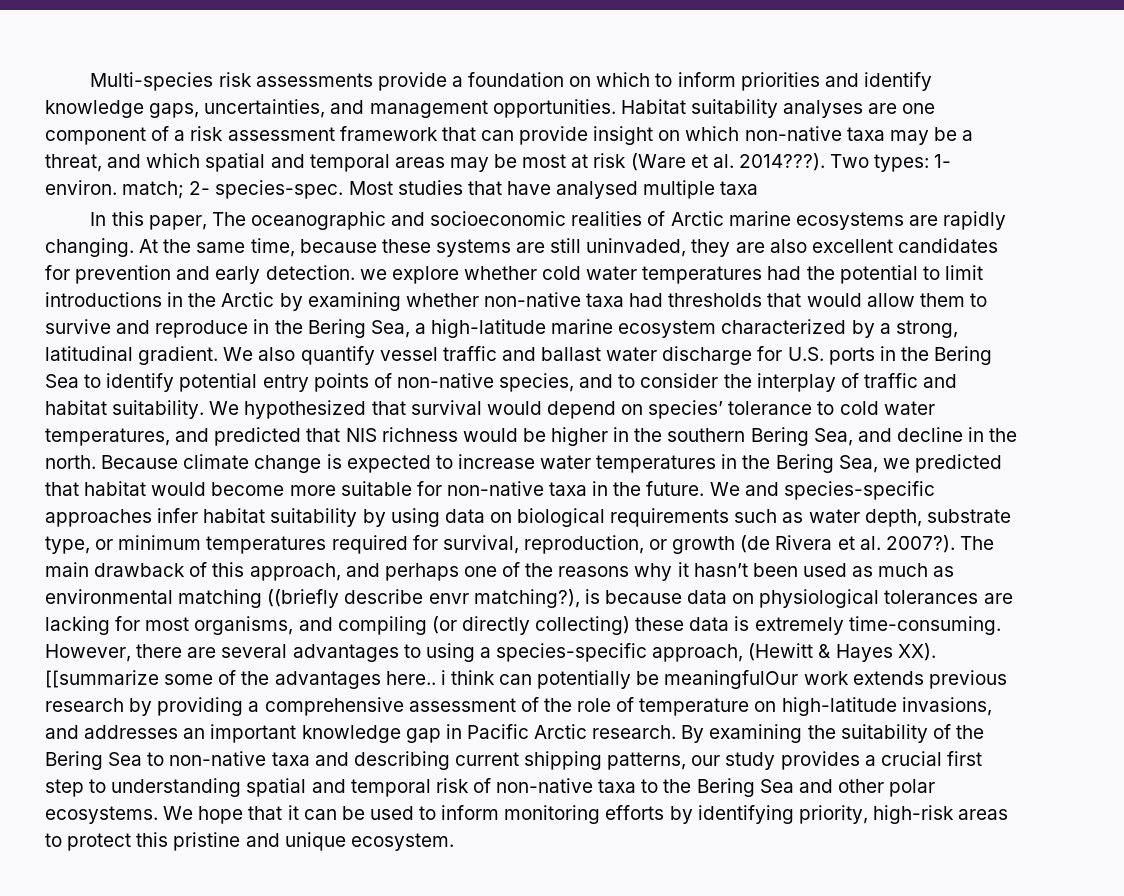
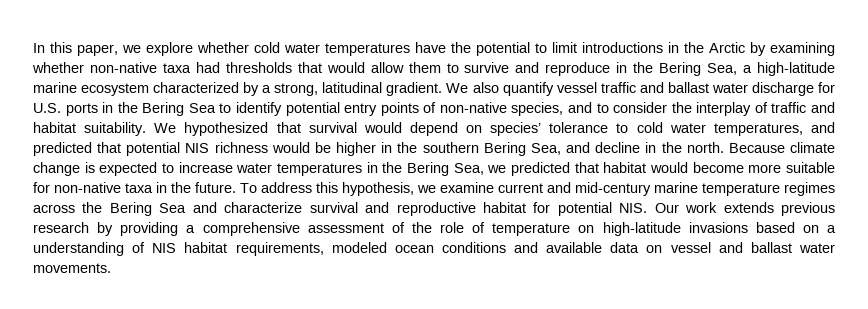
- Multi-species risk assessments provide a foundation on which to inform priorities and identify knowledge gaps, uncertainties, and management opportunities. Habitat suitability analyses are one component of a risk assessment framework that can provide insight on which non-native taxa may be a threat, and which spatial and temporal areas may be most at risk (Ware et al. 2014???). Two types: 1- environ. match; 2- species-spec. Most studies that have analysed multiple taxa
- In this paper, The oceanographic and socioeconomic realities of Arctic marine ecosystems are rapidly changing. At the same time, because these systems are still uninvaded, they are also excellent candidates for prevention and early detection. we explore whether cold water temperatures had the potential to limit introductions in the Arctic by examining whether non-native taxa had thresholds that would allow them to survive and reproduce in the Bering Sea, a high-latitude marine ecosystem characterized by a strong, latitudinal gradient.
+ In this paper, we explore whether cold water temperatures have the potential to limit introductions in the Arctic by examining whether non-native taxa had thresholds that would allow them to survive and reproduce in the Bering Sea, a high-latitude marine ecosystem characterized by a strong, latitudinal gradient.
- We hypothesized that survival would depend on species’ tolerance to cold water temperatures, and predicted that NIS richness would be higher in the southern Bering Sea, and decline in the north.
+ We hypothesized that survival would depend on species’ tolerance to cold water temperatures, and predicted that potential NIS richness would be higher in the southern Bering Sea, and decline in the north.
- We and species-specific approaches infer habitat suitability by using data on biological requirements such as water depth, substrate type, or minimum temperatures required for survival, reproduction, or growth (de Rivera et al. 2007?). The main drawback of this approach, and perhaps one of the reasons why it hasn’t been used as much as environmental matching ((briefly describe envr matching?), is because data on physiological tolerances are lacking for most organisms, and compiling (or directly collecting) these data is extremely time-consuming. However, there are several advantages to using a species-specific approach, (Hewitt & Hayes XX). [[summarize some of the advantages here.. i think can potentially be meaningfulOur work extends previous research by providing a comprehensive assessment of the role of temperature on high-latitude invasions, and addresses an important knowledge gap in Pacific Arctic research. By examining the suitability of the Bering Sea to non-native taxa and describing current shipping patterns, our study provides a crucial first step to understanding spatial and temporal risk of non-native taxa to the Bering Sea and other polar ecosystems. We hope that it can be used to inform monitoring efforts by identifying priority, high-risk areas to protect this pristine and unique ecosystem.
+ To address this hypothesis, we examine current and mid-century marine temperature regimes across the Bering Sea and characterize survival and reproductive habitat for potential NIS. Our work extends previous research by providing a comprehensive assessment of the role of temperature on high-latitude invasions based on a understanding of NIS habitat requirements, modeled ocean conditions and available data on vessel and ballast water movements.

